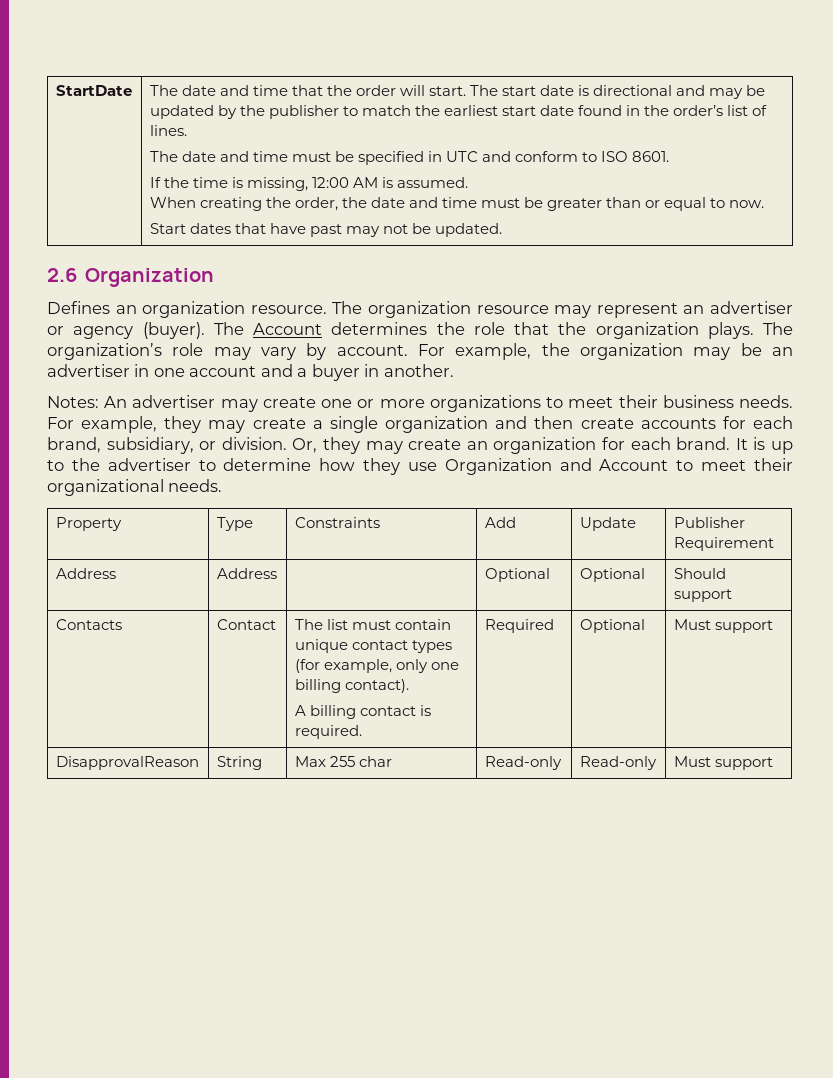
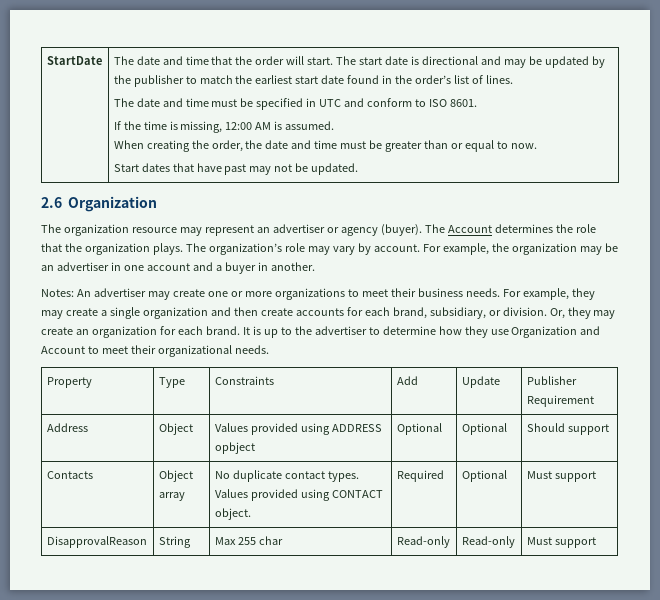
- Defines an organization resource.
- Address | Address | | Optional | Optional | Should support
+ Address | Object | Values provided using ADDRESS opbject | Optional | Optional | Should support
- Contacts | Contact | The list must contain unique contact types (for example, only one billing contact).
- A billing contact is required. | Required | Optional | Must support
+ Contacts | Object array | No duplicate contact types. Values provided using CONTACT object. | Required | Optional | Must support

